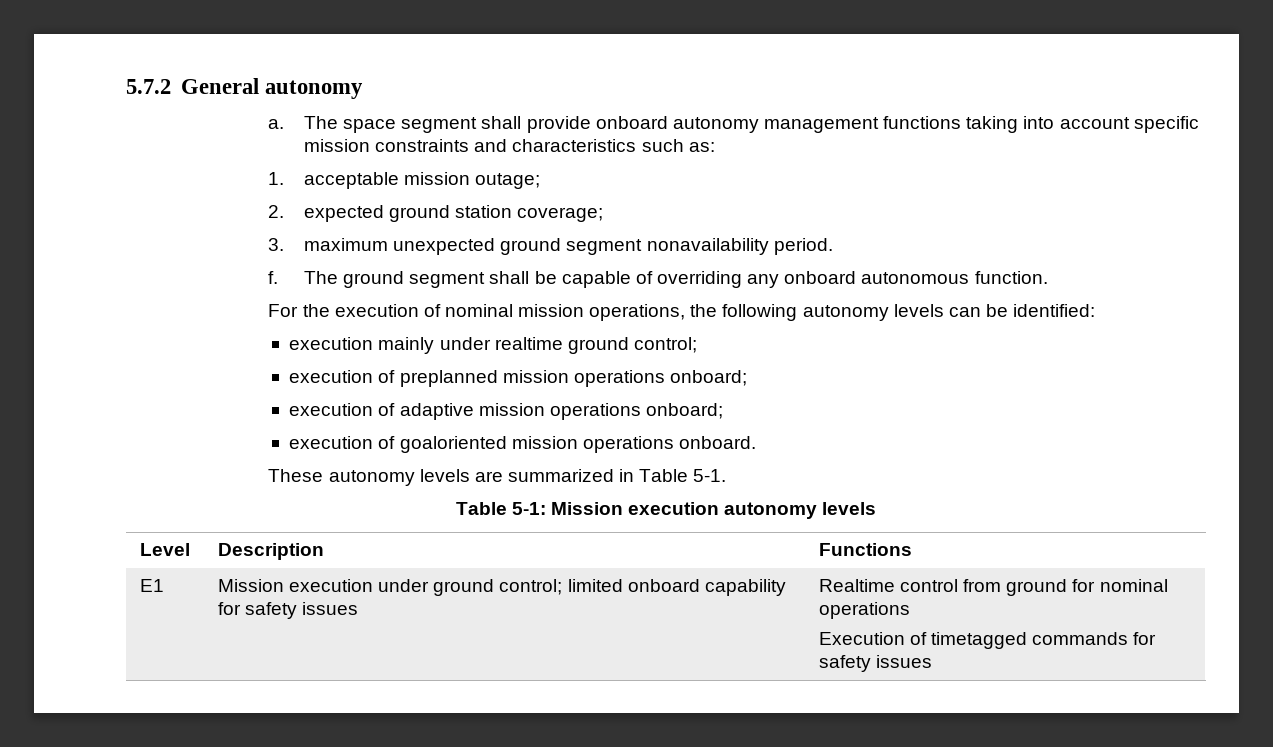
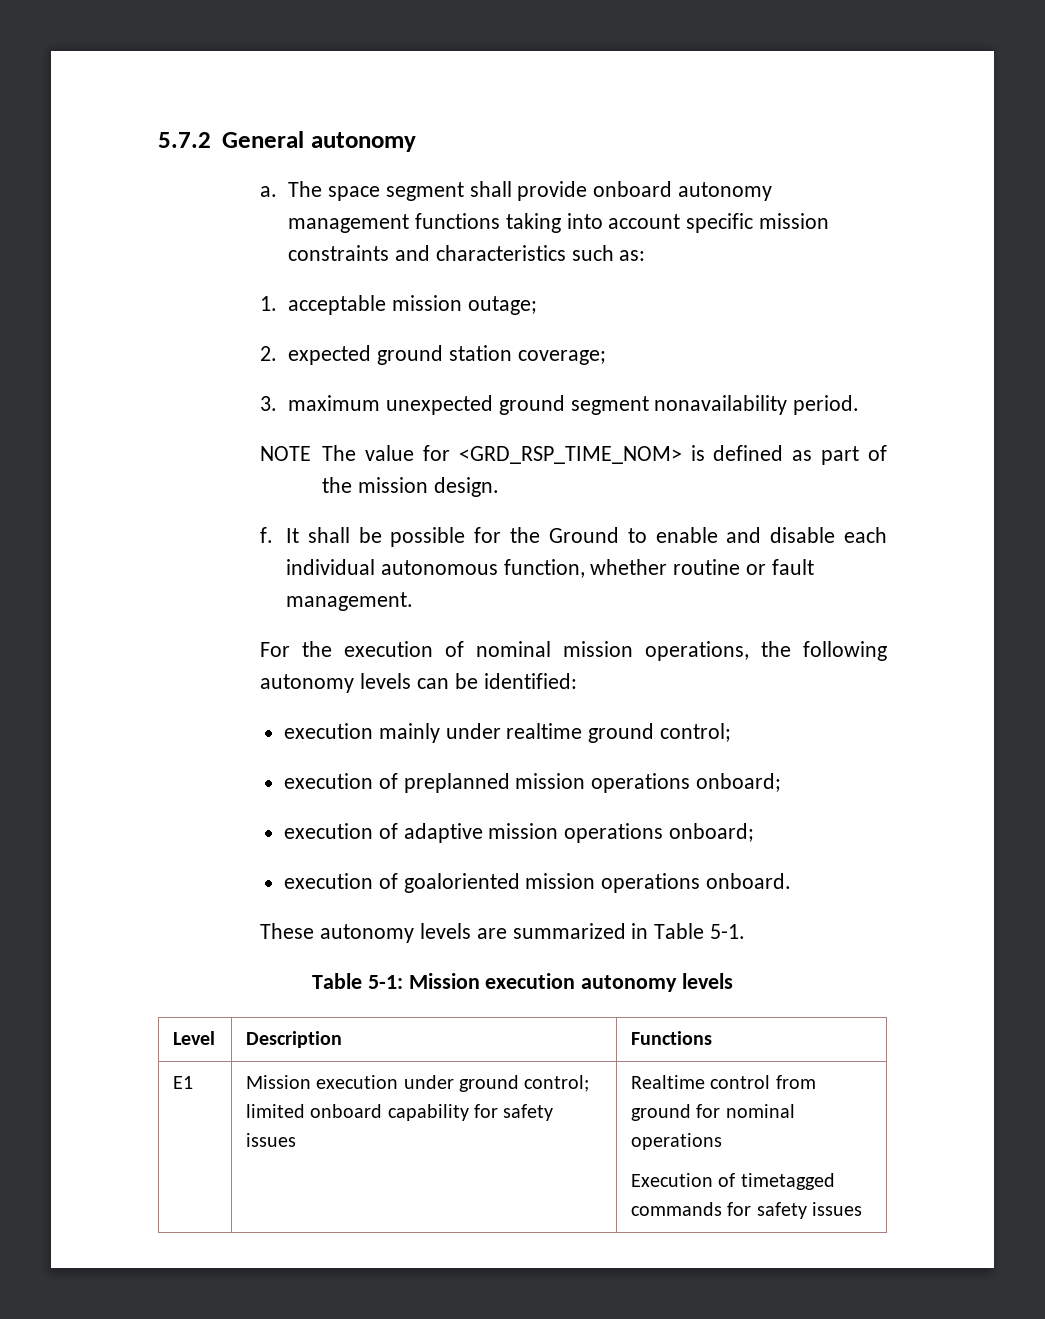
- f. The ground segment shall be capable of overriding any onboard autonomous function.
+ NOTE The value for <GRD_RSP_TIME_NOM> is defined as part of the mission design.
+ f. It shall be possible for the Ground to enable and disable each individual autonomous function, whether routine or fault management.

